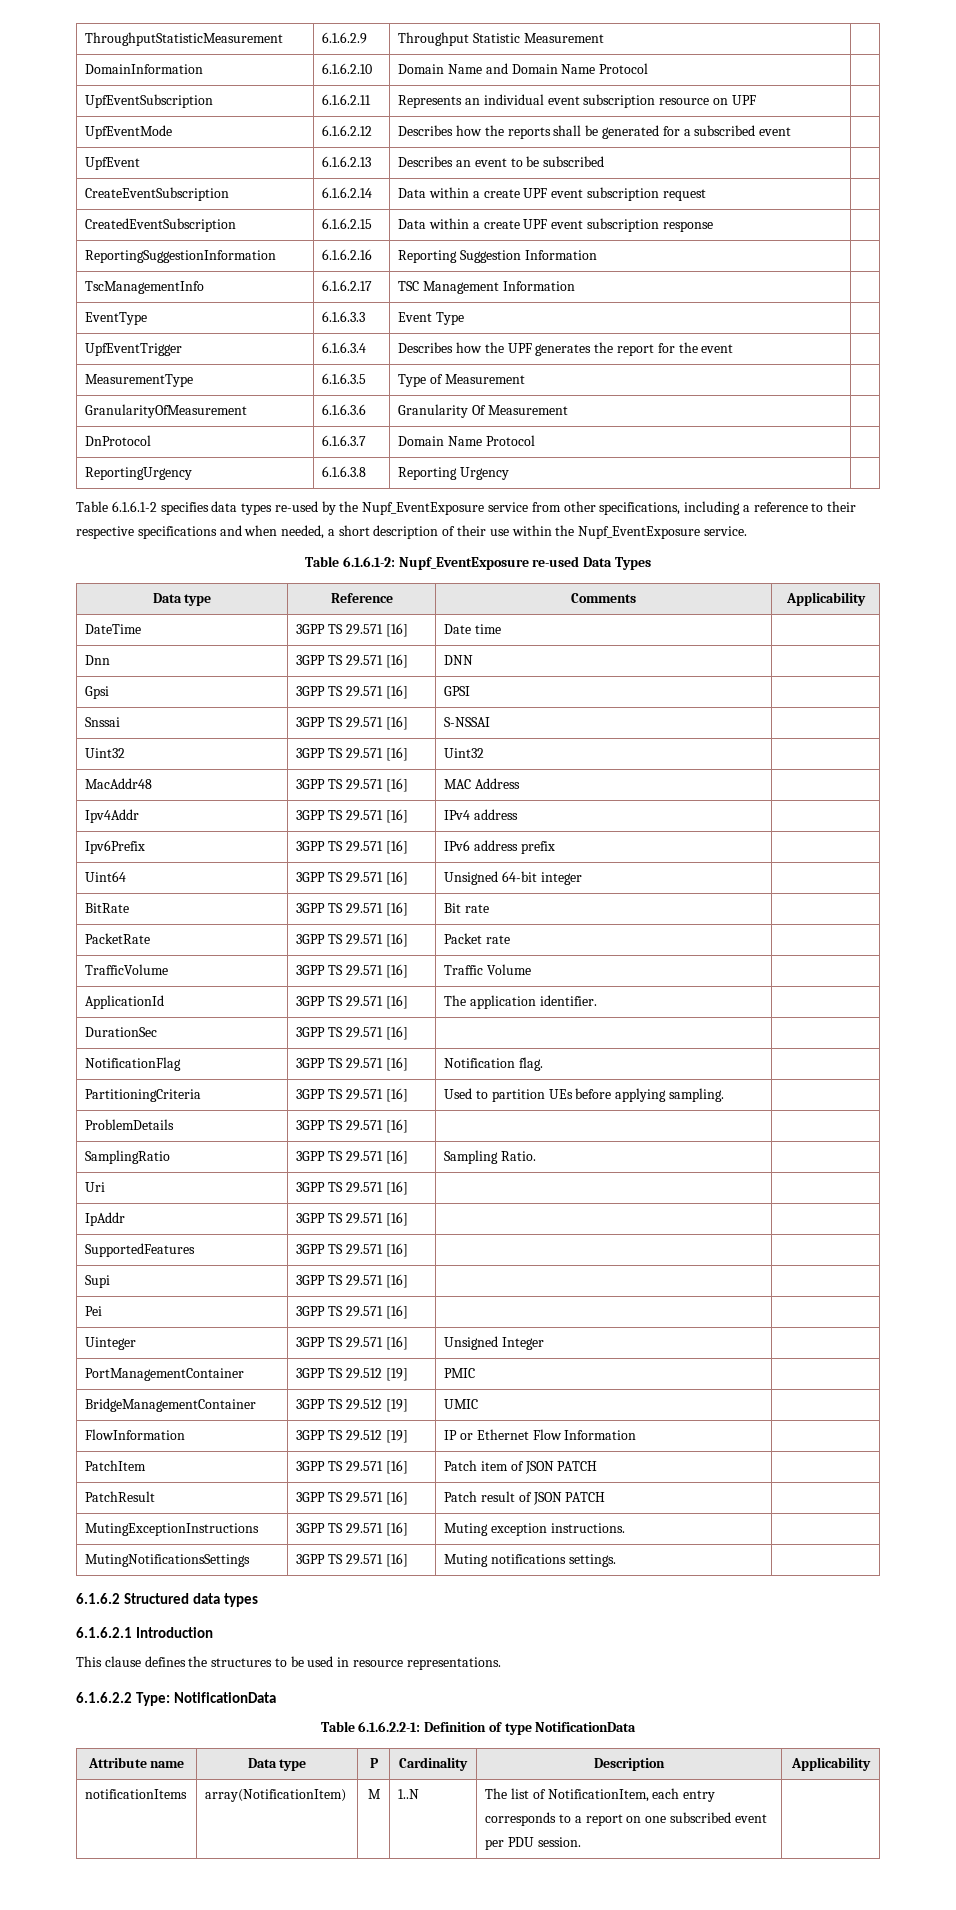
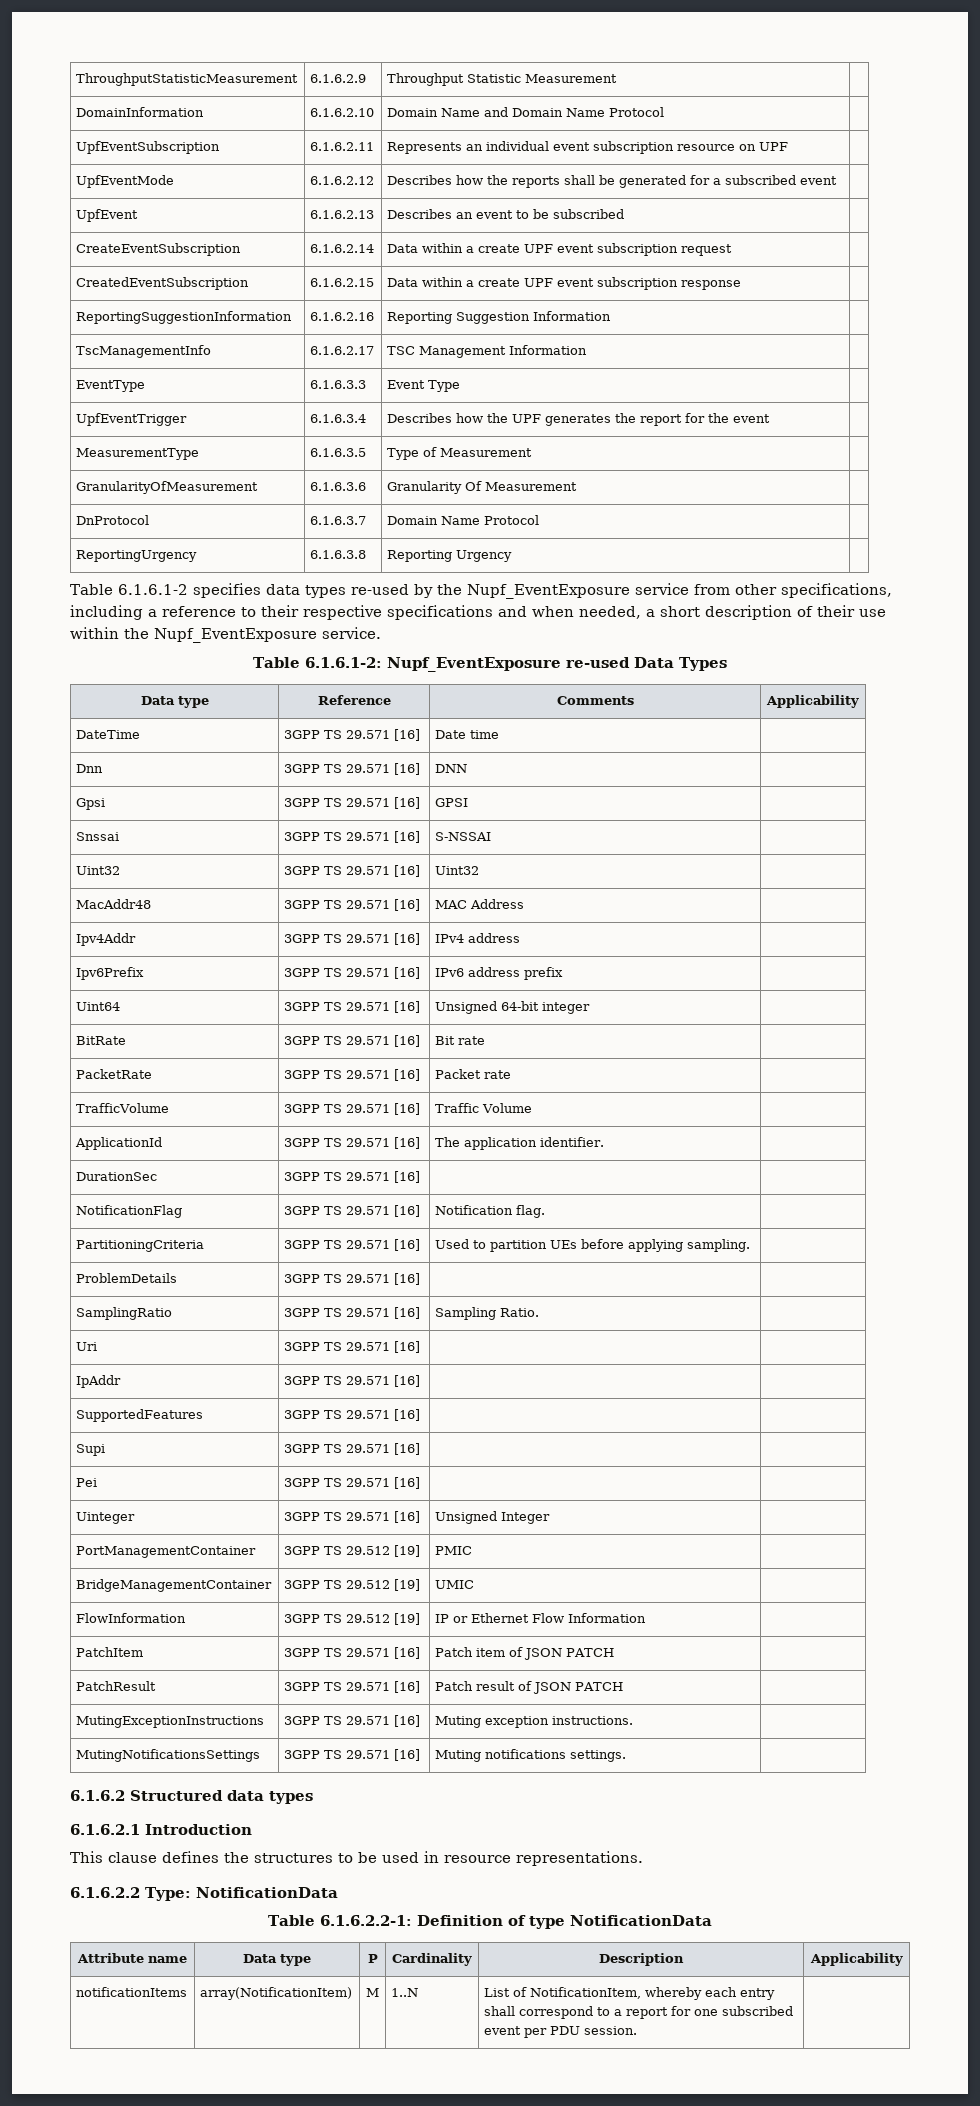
- notificationItems | array(NotificationItem) | M | 1..N | The list of NotificationItem, each entry corresponds to a report on one subscribed event per PDU session. |
+ notificationItems | array(NotificationItem) | M | 1..N | List of NotificationItem, whereby each entry shall correspond to a report for one subscribed event per PDU session. |

